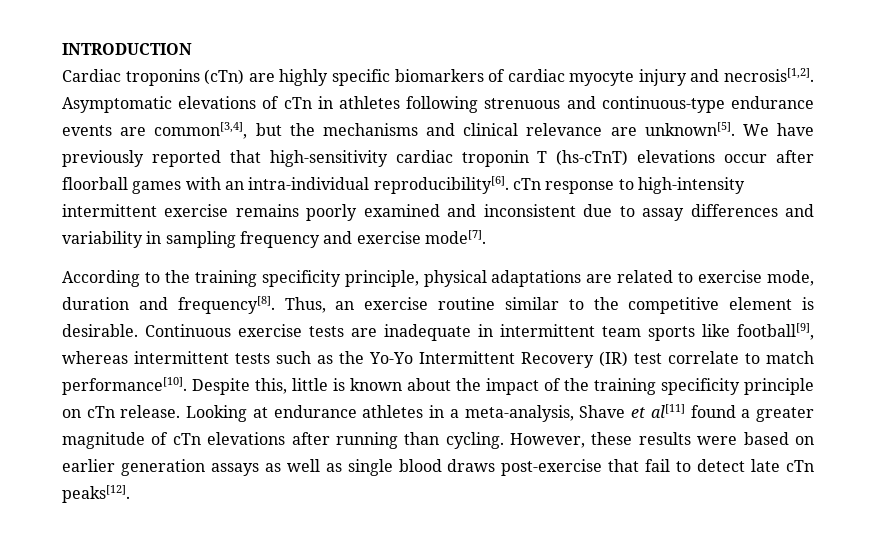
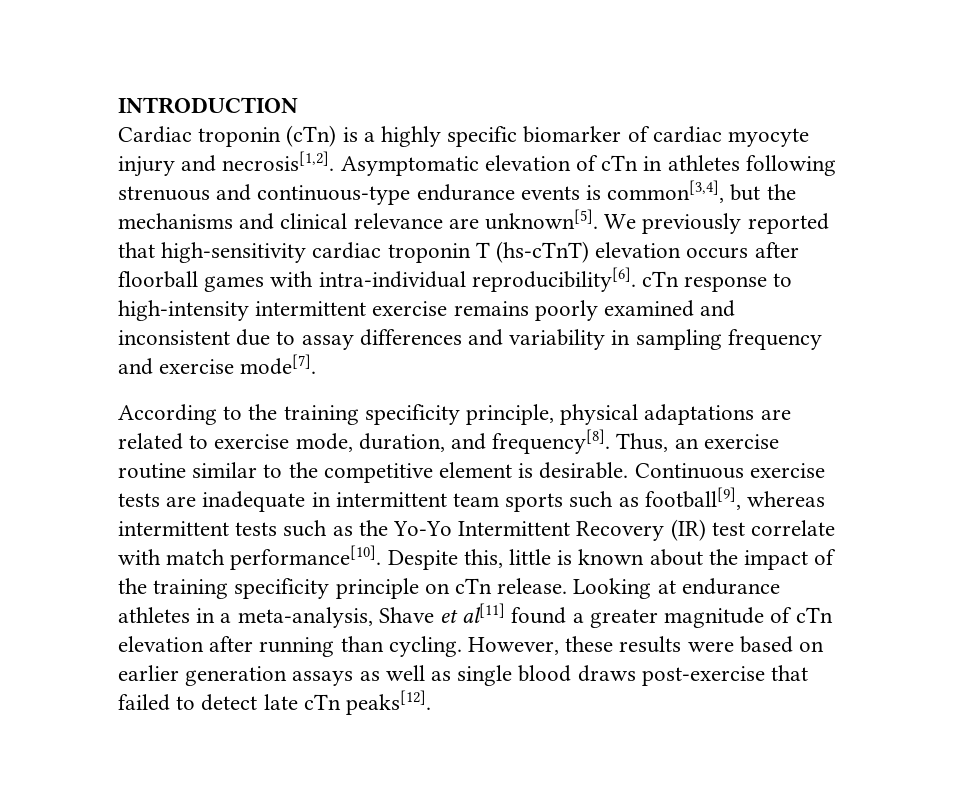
- Cardiac troponins (cTn) are highly specific biomarkers of cardiac myocyte injury and necrosis[1,2].
+ Cardiac troponin (cTn) is a highly specific biomarker of cardiac myocyte injury and necrosis[1,2].
- Asymptomatic elevations of cTn in athletes following strenuous and continuous-type endurance events are common[3,4], but the mechanisms and clinical relevance are unknown[5].
+ Asymptomatic elevation of cTn in athletes following strenuous and continuous-type endurance events is common[3,4], but the mechanisms and clinical relevance are unknown[5].
- We have previously reported that high-sensitivity cardiac troponin T (hs-cTnT) elevations occur after floorball games with an intra-individual reproducibility[6]. cTn response to high-intensity intermittent exercise remains poorly examined and inconsistent due to assay differences and variability in sampling frequency and exercise mode[7].
+ We previously reported that high-sensitivity cardiac troponin T (hs-cTnT) elevation occurs after floorball games with intra-individual reproducibility[6]. cTn response to high-intensity intermittent exercise remains poorly examined and inconsistent due to assay differences and variability in sampling frequency and exercise mode[7].
- According to the training specificity principle, physical adaptations are related to exercise mode, duration and frequency[8].
+ According to the training specificity principle, physical adaptations are related to exercise mode, duration, and frequency[8].
- Continuous exercise tests are inadequate in intermittent team sports like football[9], whereas intermittent tests such as the Yo-Yo Intermittent Recovery (IR) test correlate to match performance[10].
+ Continuous exercise tests are inadequate in intermittent team sports such as football[9], whereas intermittent tests such as the Yo-Yo Intermittent Recovery (IR) test correlate with match performance[10].
- Looking at endurance athletes in a meta-analysis, Shave et al[11] found a greater magnitude of cTn elevations after running than cycling.
+ Looking at endurance athletes in a meta-analysis, Shave et al[11] found a greater magnitude of cTn elevation after running than cycling.
- However, these results were based on earlier generation assays as well as single blood draws post-exercise that fail to detect late cTn peaks[12].
+ However, these results were based on earlier generation assays as well as single blood draws post-exercise that failed to detect late cTn peaks[12].

